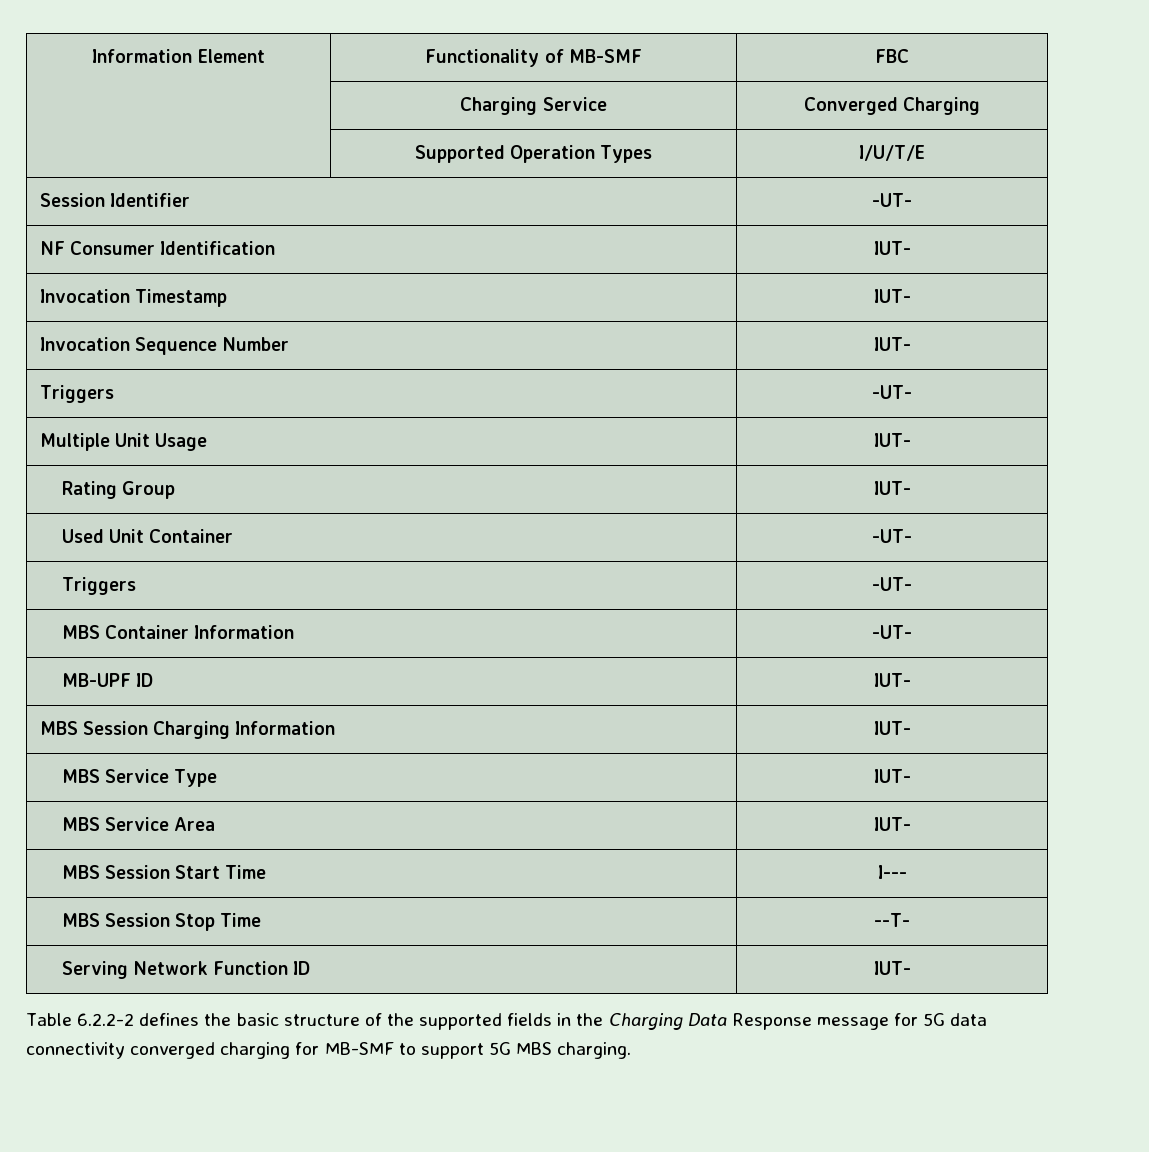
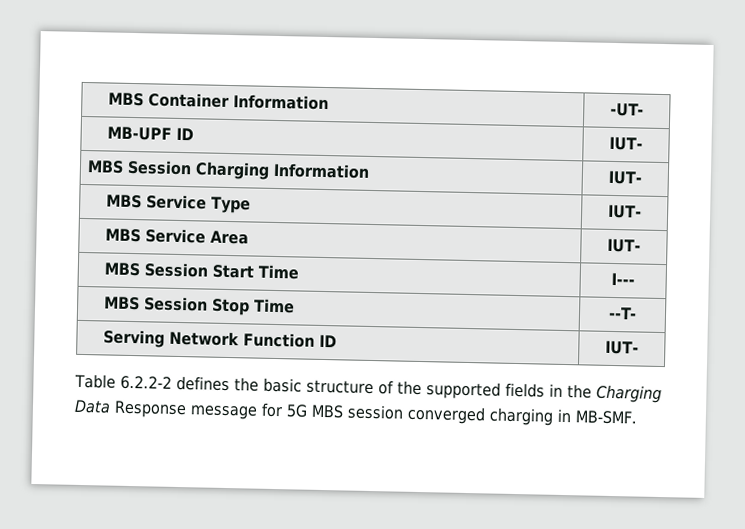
- Information Element | Functionality of MB-SMF | FBC
- | Charging Service | Converged Charging
- | Supported Operation Types | I/U/T/E
- Session Identifier | -UT-
- NF Consumer Identification | IUT-
- Invocation Timestamp | IUT-
- Invocation Sequence Number | IUT-
- Triggers | -UT-
- Multiple Unit Usage | IUT-
- Rating Group | IUT-
- Used Unit Container | -UT-
- Triggers | -UT-
- Table 6.2.2-2 defines the basic structure of the supported fields in the Charging Data Response message for 5G data connectivity converged charging for MB-SMF to support 5G MBS charging.
+ Table 6.2.2-2 defines the basic structure of the supported fields in the Charging Data Response message for 5G MBS session converged charging in MB-SMF.

